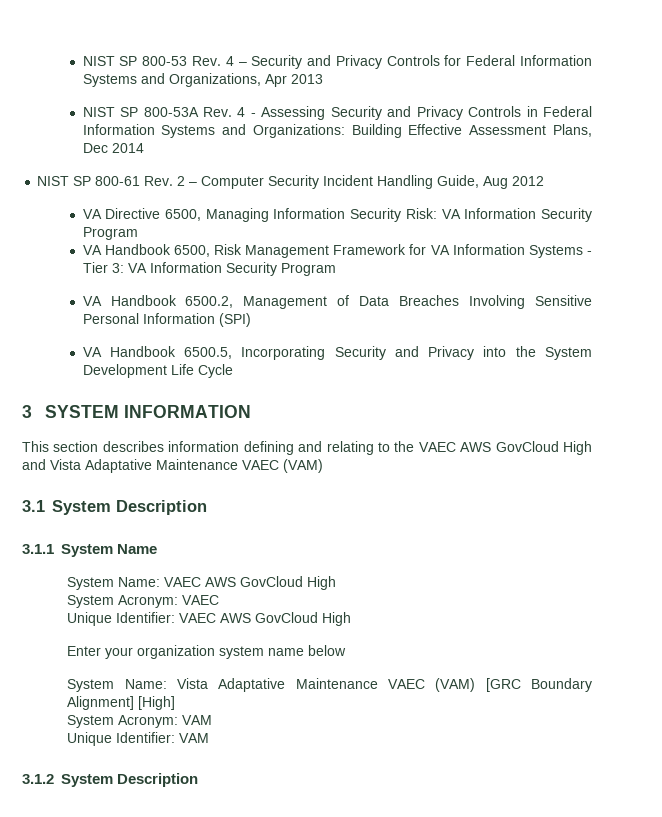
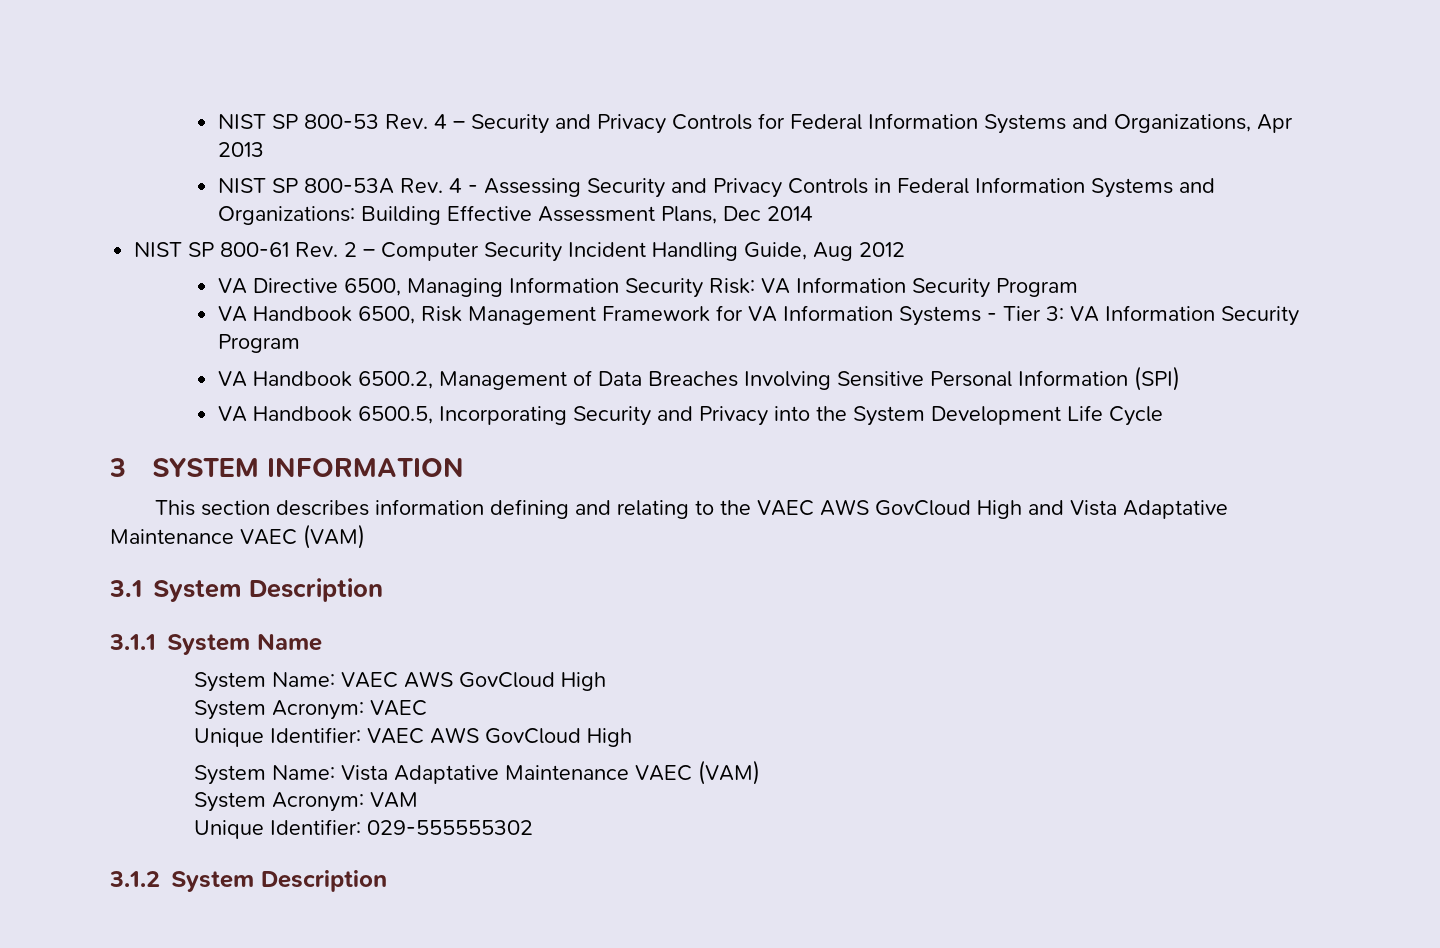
- Enter your organization system name below
- System Name: Vista Adaptative Maintenance VAEC (VAM) [GRC Boundary Alignment] [High]
+ System Name: Vista Adaptative Maintenance VAEC (VAM)
- Unique Identifier: VAM
+ Unique Identifier: 029-555555302

